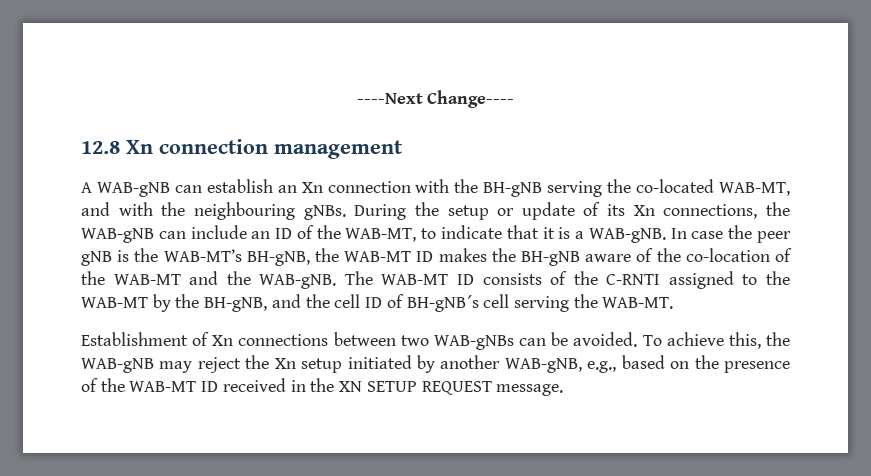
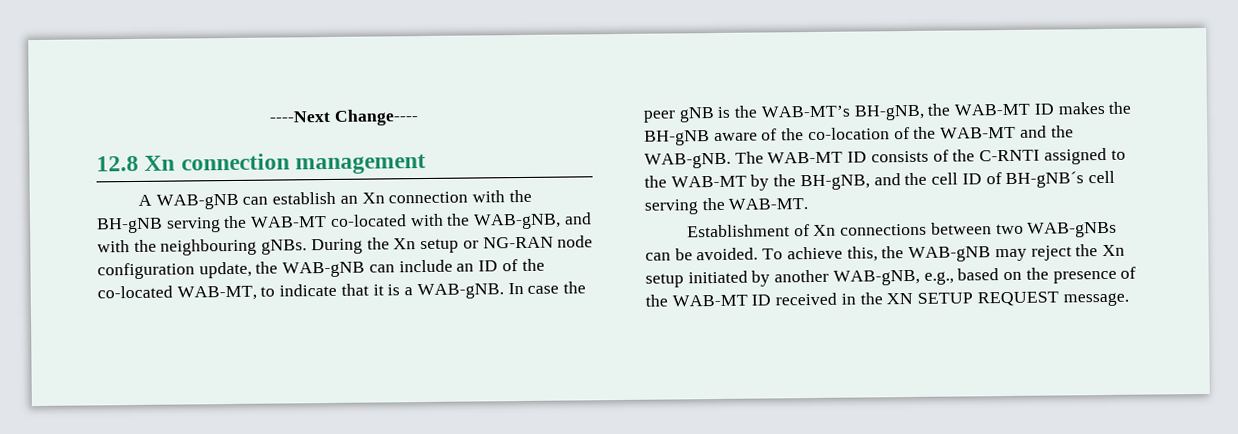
- A WAB-gNB can establish an Xn connection with the BH-gNB serving the co-located WAB-MT, and with the neighbouring gNBs.
+ A WAB-gNB can establish an Xn connection with the BH-gNB serving the WAB-MT co-located with the WAB-gNB, and with the neighbouring gNBs.
- During the setup or update of its Xn connections, the WAB-gNB can include an ID of the WAB-MT, to indicate that it is a WAB-gNB.
+ During the Xn setup or NG-RAN node configuration update, the WAB-gNB can include an ID of the co-located WAB-MT, to indicate that it is a WAB-gNB.

